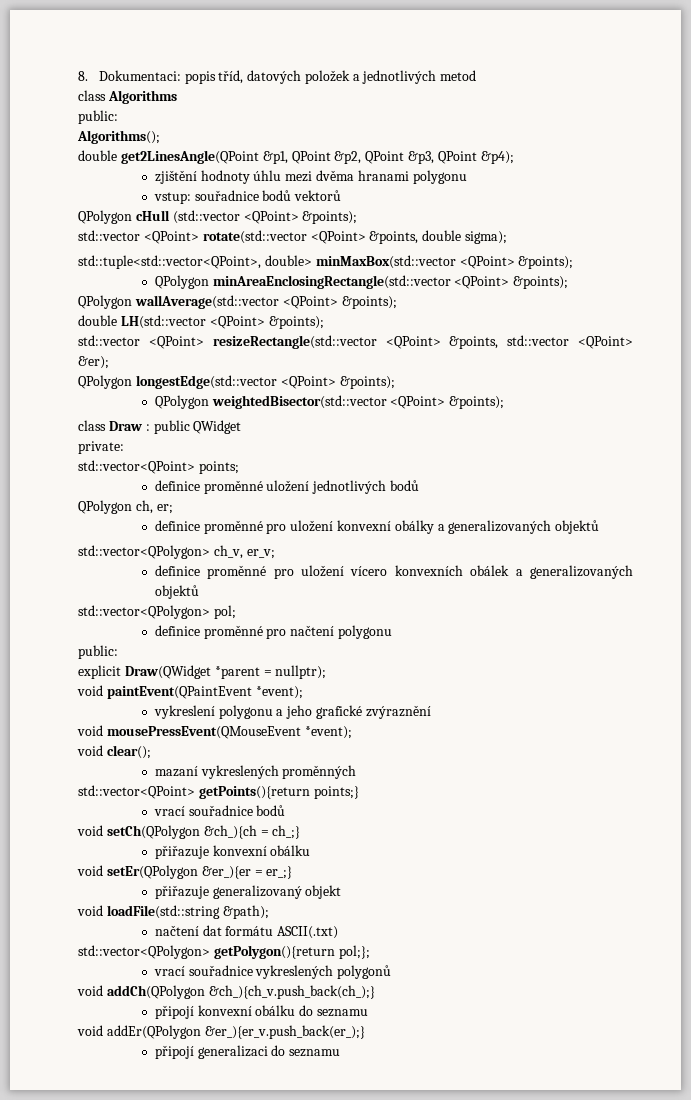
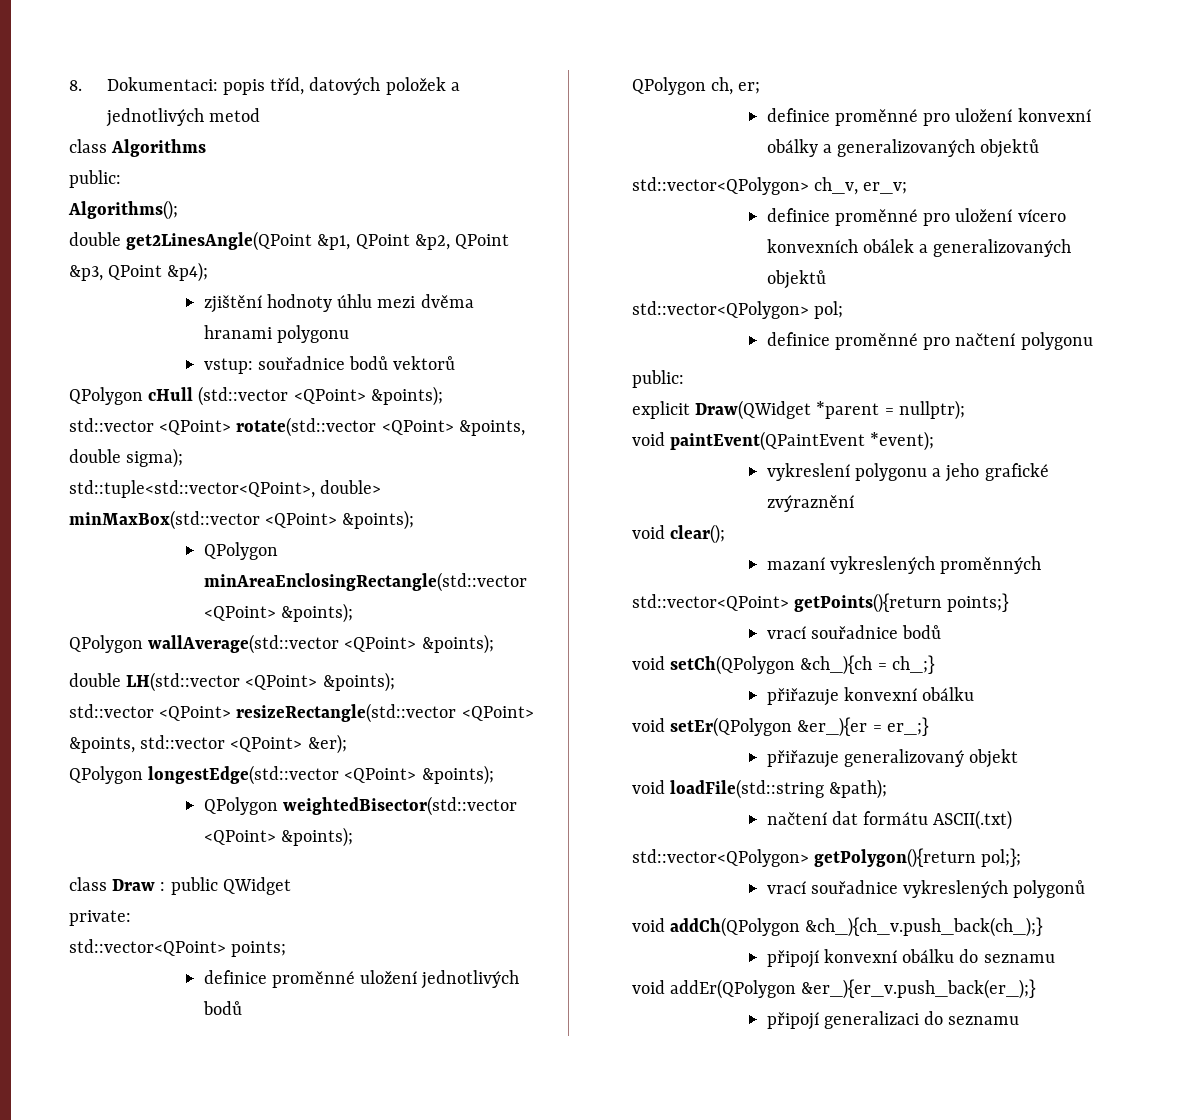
- void mousePressEvent(QMouseEvent *event);

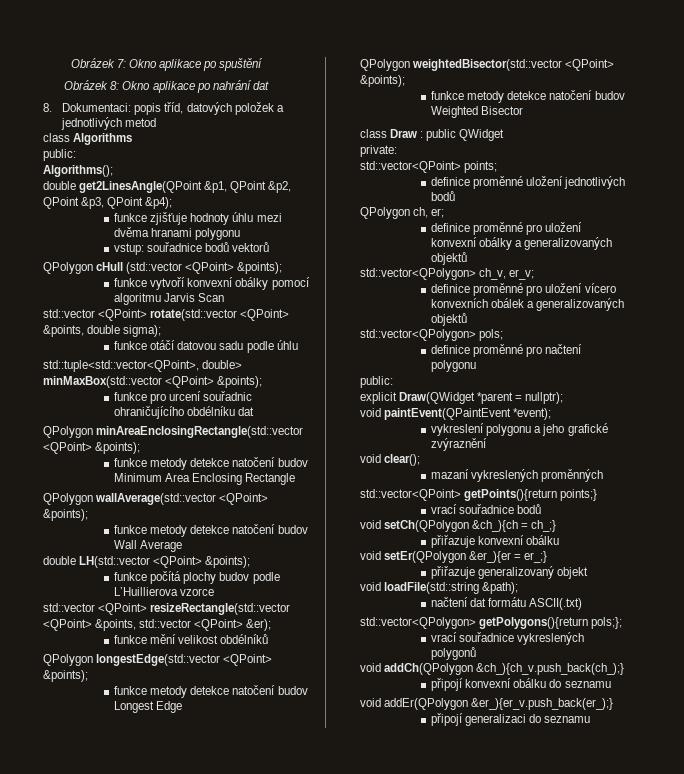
+ Obrázek 7: Okno aplikace po spuštění
+ Obrázek 8: Okno aplikace po nahrání dat
- zjištění hodnoty úhlu mezi dvěma hranami polygonu
+ funkce zjišťuje hodnoty úhlu mezi dvěma hranami polygonu
+ funkce vytvoří konvexní obálky pomocí algoritmu Jarvis Scan
+ funkce otáčí datovou sadu podle úhlu
+ funkce pro urcení souřadnic ohraničujícího obdélníku dat
  QPolygon minAreaEnclosingRectangle(std::vector <QPoint> &points);
+ funkce metody detekce natočení budov Minimum Area Enclosing Rectangle
  QPolygon wallAverage(std::vector <QPoint> &points);
+ funkce metody detekce natočení budov Wall Average
  double LH(std::vector <QPoint> &points);
+ funkce počítá plochy budov podle L’Huillierova vzorce
+ funkce mění velikost obdélníků
+ funkce metody detekce natočení budov Longest Edge
  QPolygon weightedBisector(std::vector <QPoint> &points);
+ funkce metody detekce natočení budov Weighted Bisector
- std::vector<QPolygon> pol;
+ std::vector<QPolygon> pols;
- std::vector<QPolygon> getPolygon(){return pol;};
+ std::vector<QPolygon> getPolygons(){return pols;};

